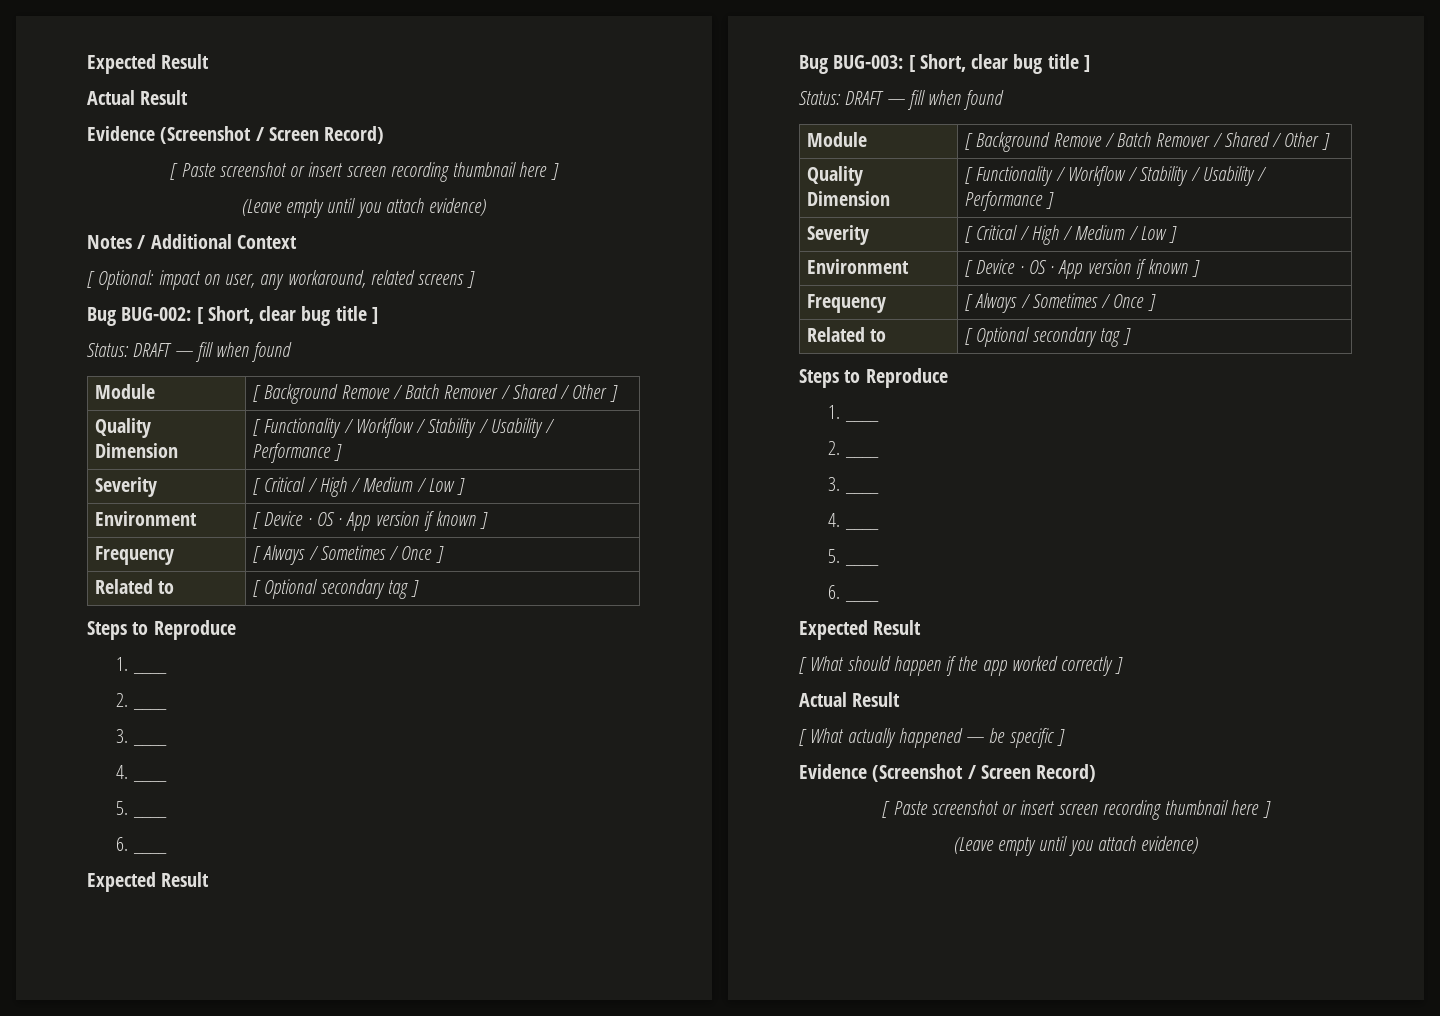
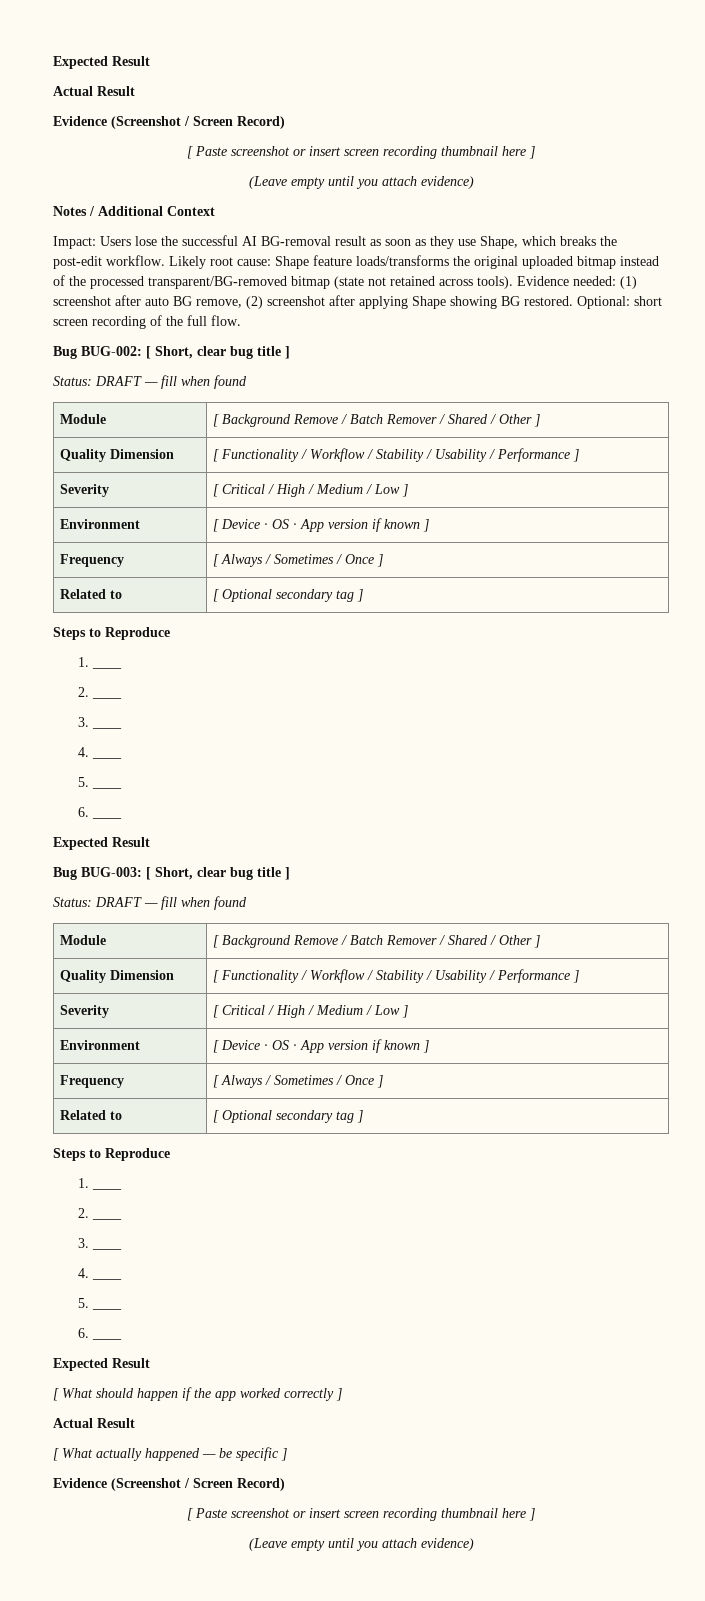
- [ Optional: impact on user, any workaround, related screens ]
+ Impact: Users lose the successful AI BG-removal result as soon as they use Shape, which breaks the post-edit workflow. Likely root cause: Shape feature loads/transforms the original uploaded bitmap instead of the processed transparent/BG-removed bitmap (state not retained across tools). Evidence needed: (1) screenshot after auto BG remove, (2) screenshot after applying Shape showing BG restored. Optional: short screen recording of the full flow.

